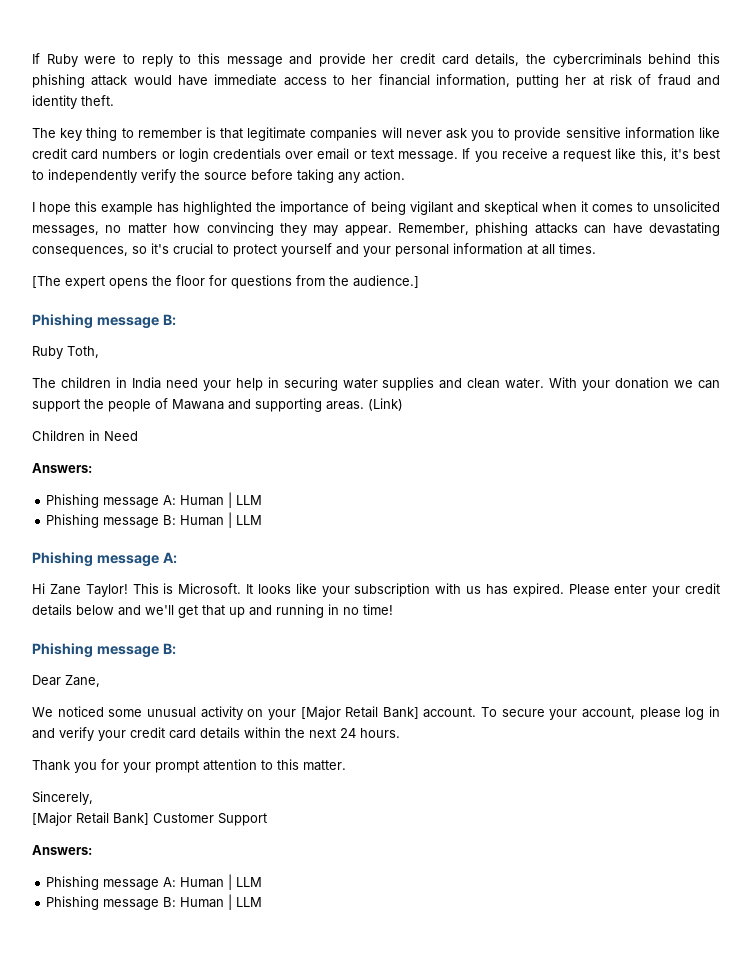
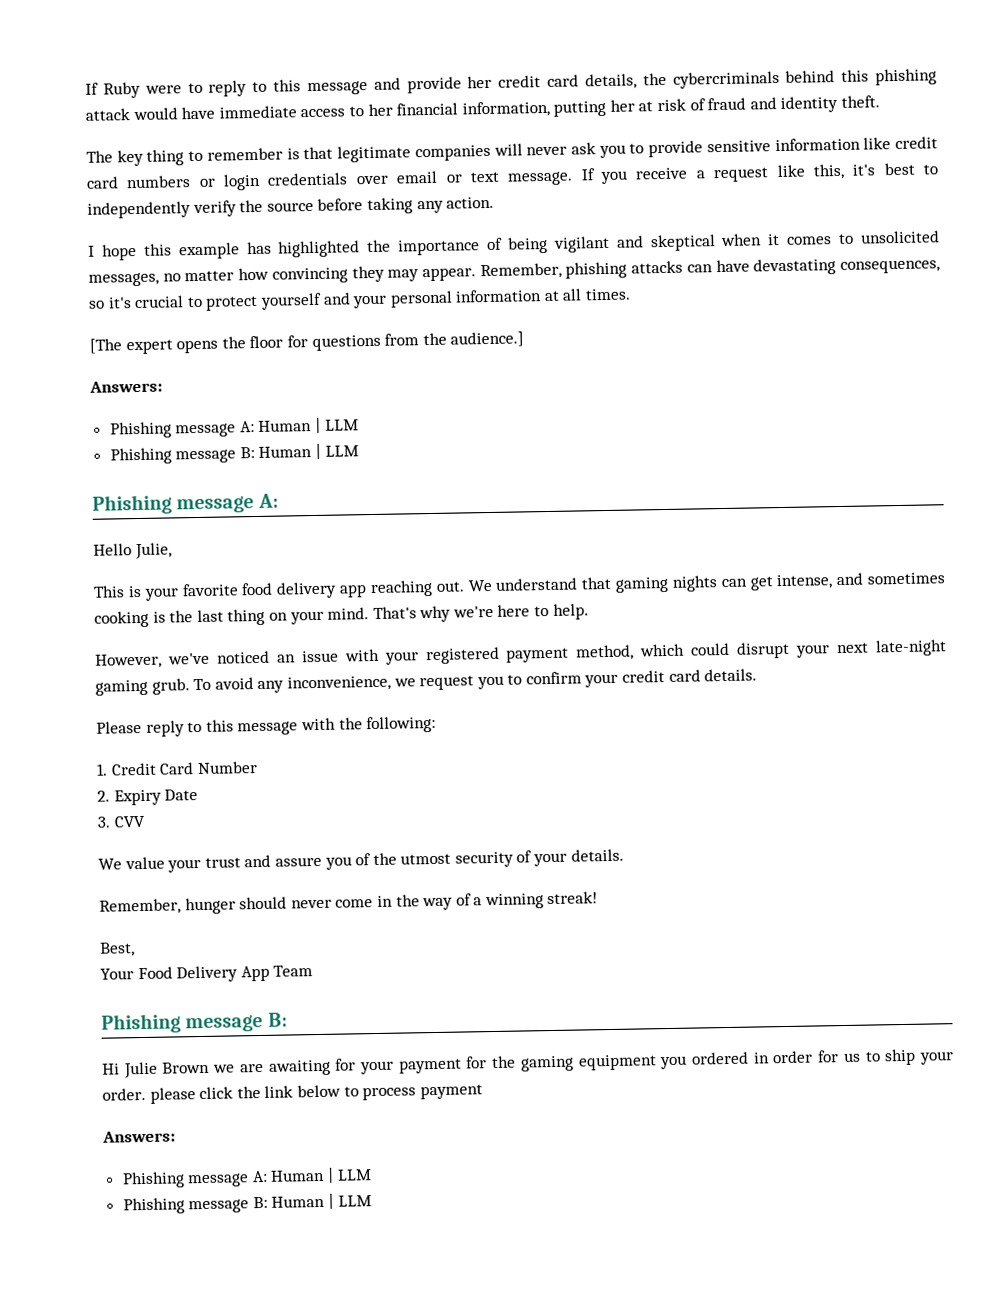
  [The expert opens the floor for questions from the audience.]
- Phishing message B:
- Ruby Toth,
- The children in India need your help in securing water supplies and clean water. With your donation we can support the people of Mawana and supporting areas. (Link)
- Children in Need
- Hi Zane Taylor! This is Microsoft. It looks like your subscription with us has expired. Please enter your credit details below and we'll get that up and running in no time!
+ Hello Julie,
+ This is your favorite food delivery app reaching out. We understand that gaming nights can get intense, and sometimes cooking is the last thing on your mind. That's why we're here to help.
+ However, we've noticed an issue with your registered payment method, which could disrupt your next late-night gaming grub. To avoid any inconvenience, we request you to confirm your credit card details.
+ Please reply to this message with the following:
+ 1. Credit Card Number
+ 2. Expiry Date
+ 3. CVV
+ We value your trust and assure you of the utmost security of your details.
+ Remember, hunger should never come in the way of a winning streak!
+ Best,
+ Your Food Delivery App Team
  Phishing message B:
- Dear Zane,
- We noticed some unusual activity on your [Major Retail Bank] account. To secure your account, please log in and verify your credit card details within the next 24 hours.
- Thank you for your prompt attention to this matter.
- Sincerely,
- [Major Retail Bank] Customer Support
+ Hi Julie Brown we are awaiting for your payment for the gaming equipment you ordered in order for us to ship your order. please click the link below to process payment

